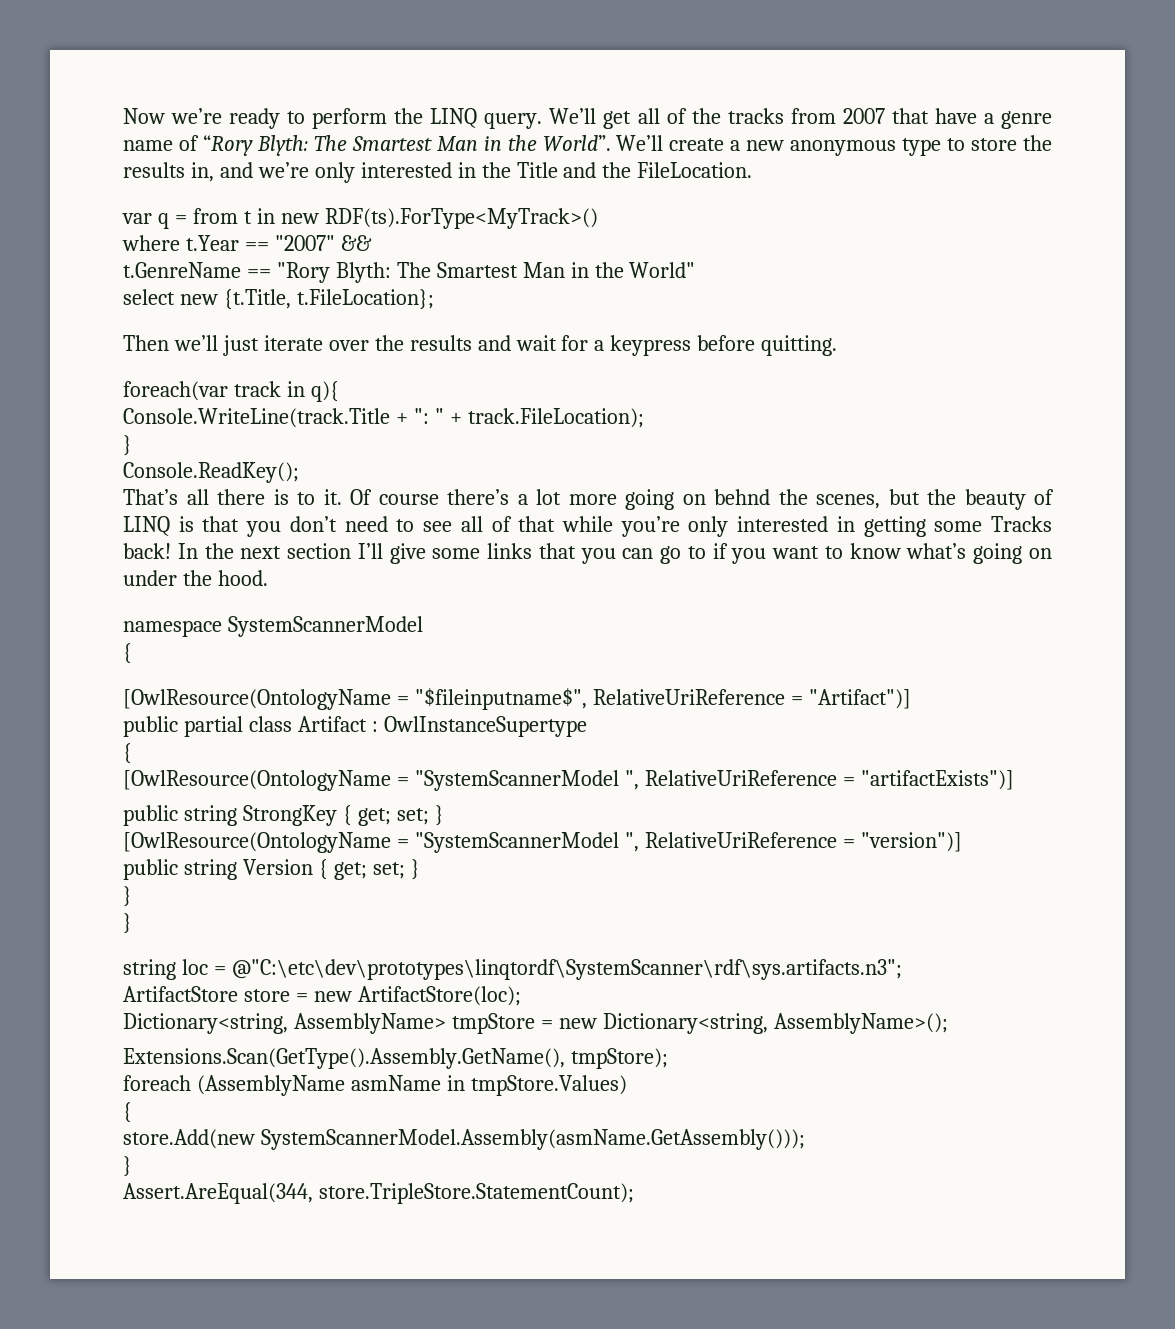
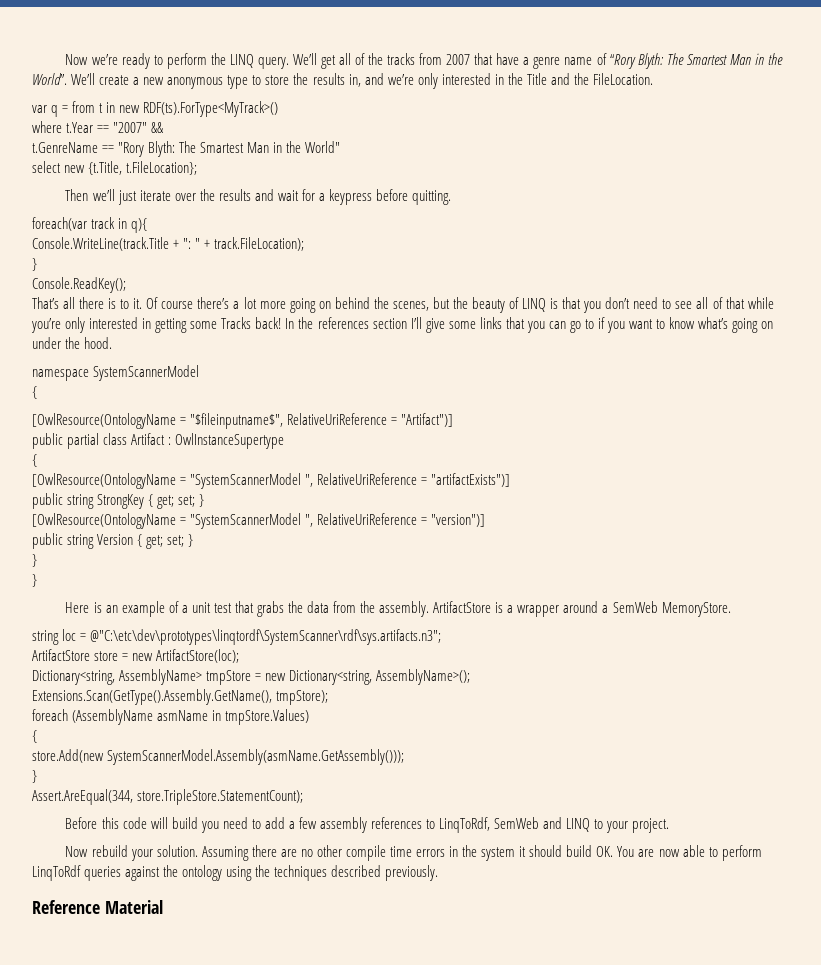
- Of course there’s a lot more going on behnd the scenes, but the beauty of LINQ is that you don’t need to see all of that while you’re only interested in getting some Tracks back!
+ Of course there’s a lot more going on behind the scenes, but the beauty of LINQ is that you don’t need to see all of that while you’re only interested in getting some Tracks back!
- In the next section I’ll give some links that you can go to if you want to know what’s going on under the hood.
+ In the references section I’ll give some links that you can go to if you want to know what’s going on under the hood.
+ Here is an example of a unit test that grabs the data from the assembly. ArtifactStore is a wrapper around a SemWeb MemoryStore.
+ Before this code will build you need to add a few assembly references to LinqToRdf, SemWeb and LINQ to your project.
+ Now rebuild your solution. Assuming there are no other compile time errors in the system it should build OK. You are now able to perform LinqToRdf queries against the ontology using the techniques described previously.
+ Reference Material

